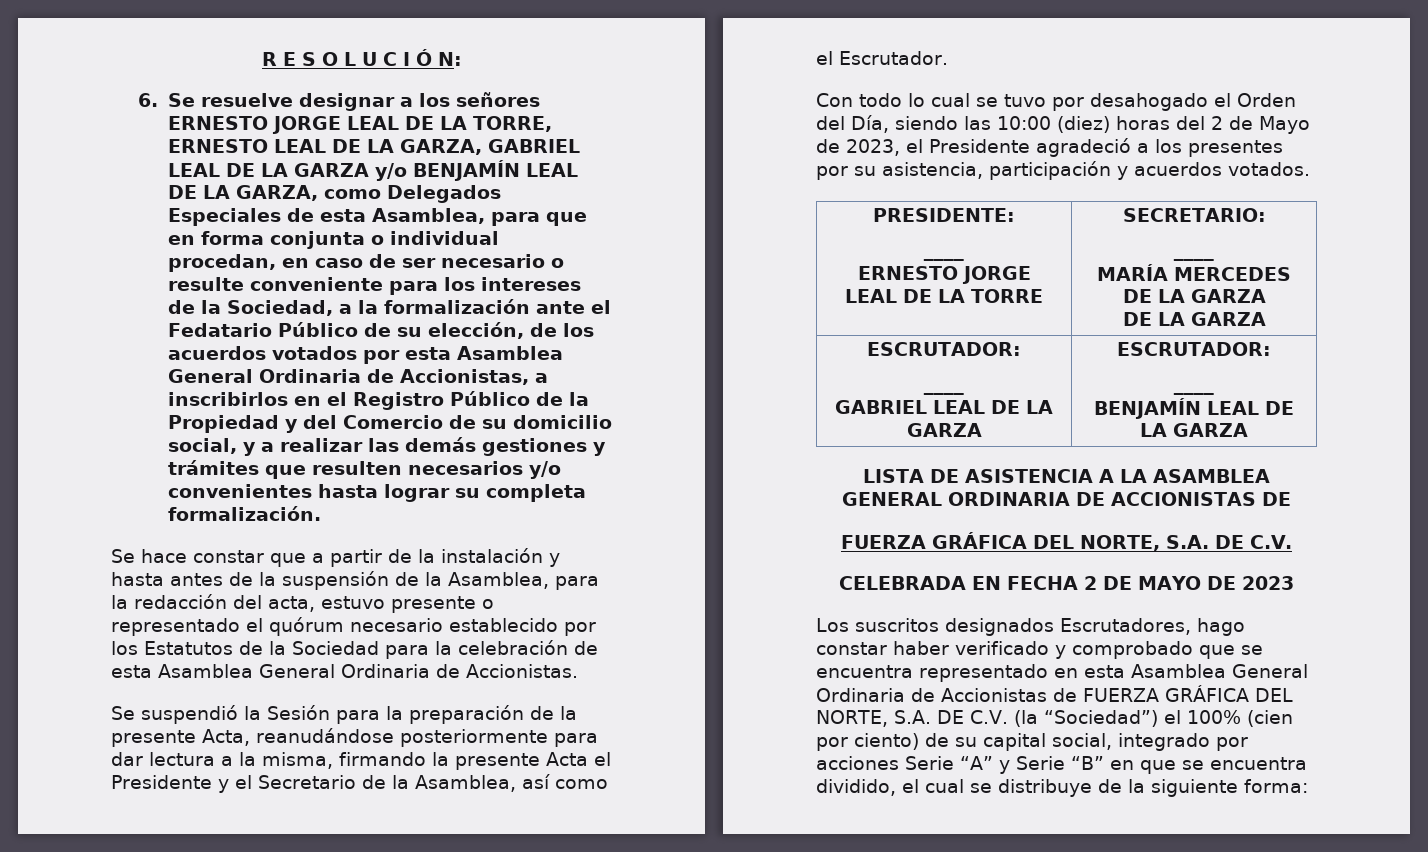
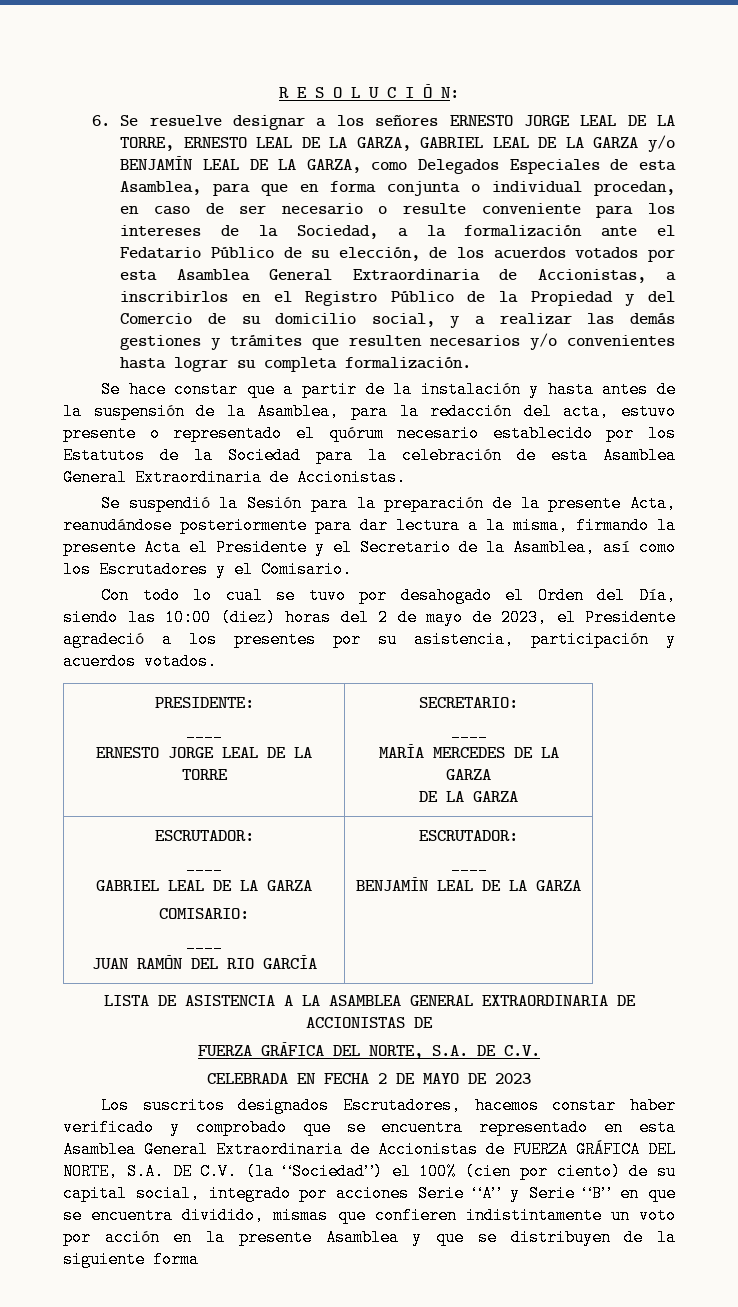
- 6. Se resuelve designar a los señores ERNESTO JORGE LEAL DE LA TORRE, ERNESTO LEAL DE LA GARZA, GABRIEL LEAL DE LA GARZA y/o BENJAMÍN LEAL DE LA GARZA, como Delegados Especiales de esta Asamblea, para que en forma conjunta o individual procedan, en caso de ser necesario o resulte conveniente para los intereses de la Sociedad, a la formalización ante el Fedatario Público de su elección, de los acuerdos votados por esta Asamblea General Ordinaria de Accionistas, a inscribirlos en el Registro Público de la Propiedad y del Comercio de su domicilio social, y a realizar las demás gestiones y trámites que resulten necesarios y/o convenientes hasta lograr su completa formalización.
+ 6. Se resuelve designar a los señores ERNESTO JORGE LEAL DE LA TORRE, ERNESTO LEAL DE LA GARZA, GABRIEL LEAL DE LA GARZA y/o BENJAMÍN LEAL DE LA GARZA, como Delegados Especiales de esta Asamblea, para que en forma conjunta o individual procedan, en caso de ser necesario o resulte conveniente para los intereses de la Sociedad, a la formalización ante el Fedatario Público de su elección, de los acuerdos votados por esta Asamblea General Extraordinaria de Accionistas, a inscribirlos en el Registro Público de la Propiedad y del Comercio de su domicilio social, y a realizar las demás gestiones y trámites que resulten necesarios y/o convenientes hasta lograr su completa formalización.
- Se hace constar que a partir de la instalación y hasta antes de la suspensión de la Asamblea, para la redacción del acta, estuvo presente o representado el quórum necesario establecido por los Estatutos de la Sociedad para la celebración de esta Asamblea General Ordinaria de Accionistas.
+ Se hace constar que a partir de la instalación y hasta antes de la suspensión de la Asamblea, para la redacción del acta, estuvo presente o representado el quórum necesario establecido por los Estatutos de la Sociedad para la celebración de esta Asamblea General Extraordinaria de Accionistas.
- Se suspendió la Sesión para la preparación de la presente Acta, reanudándose posteriormente para dar lectura a la misma, firmando la presente Acta el Presidente y el Secretario de la Asamblea, así como el Escrutador.
+ Se suspendió la Sesión para la preparación de la presente Acta, reanudándose posteriormente para dar lectura a la misma, firmando la presente Acta el Presidente y el Secretario de la Asamblea, así como los Escrutadores y el Comisario.
- Con todo lo cual se tuvo por desahogado el Orden del Día, siendo las 10:00 (diez) horas del 2 de Mayo de 2023, el Presidente agradeció a los presentes por su asistencia, participación y acuerdos votados.
+ Con todo lo cual se tuvo por desahogado el Orden del Día, siendo las 10:00 (diez) horas del 2 de mayo de 2023, el Presidente agradeció a los presentes por su asistencia, participación y acuerdos votados.
  PRESIDENTE:
  ____
  ERNESTO JORGE LEAL DE LA TORRE | SECRETARIO:
  ____
  MARÍA MERCEDES DE LA GARZA
  DE LA GARZA
  ESCRUTADOR:
  ____
- GABRIEL LEAL DE LA GARZA | ESCRUTADOR:
+ GABRIEL LEAL DE LA GARZA
+ COMISARIO:
+ ____
+ JUAN RAMÓN DEL RIO GARCÍA | ESCRUTADOR:
- LISTA DE ASISTENCIA A LA ASAMBLEA GENERAL ORDINARIA DE ACCIONISTAS DE
+ LISTA DE ASISTENCIA A LA ASAMBLEA GENERAL EXTRAORDINARIA DE ACCIONISTAS DE
- Los suscritos designados Escrutadores, hago constar haber verificado y comprobado que se encuentra representado en esta Asamblea General Ordinaria de Accionistas de FUERZA GRÁFICA DEL NORTE, S.A. DE C.V. (la “Sociedad”) el 100% (cien por ciento) de su capital social, integrado por acciones Serie “A” y Serie “B” en que se encuentra dividido, el cual se distribuye de la siguiente forma:
+ Los suscritos designados Escrutadores, hacemos constar haber verificado y comprobado que se encuentra representado en esta Asamblea General Extraordinaria de Accionistas de FUERZA GRÁFICA DEL NORTE, S.A. DE C.V. (la “Sociedad”) el 100% (cien por ciento) de su capital social, integrado por acciones Serie “A” y Serie “B” en que se encuentra dividido, mismas que confieren indistintamente un voto por acción en la presente Asamblea y que se distribuyen de la siguiente forma

